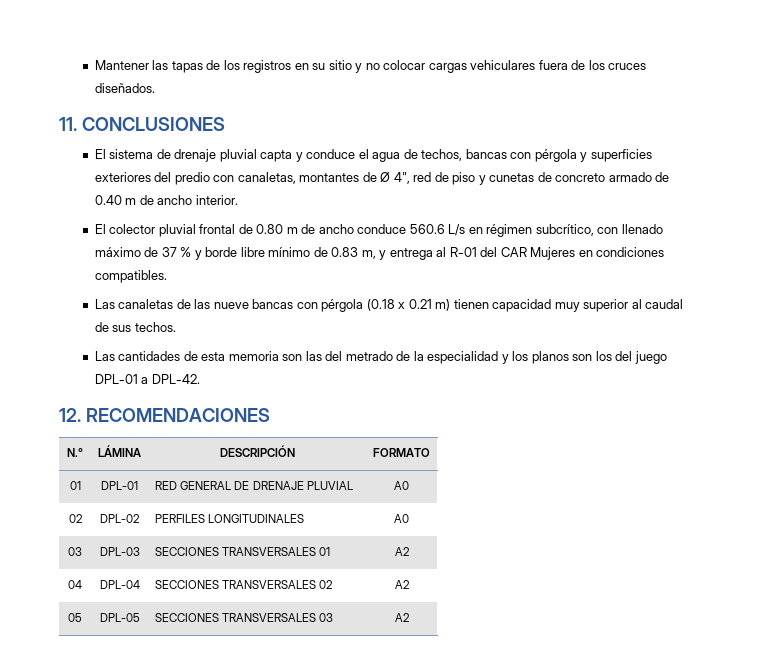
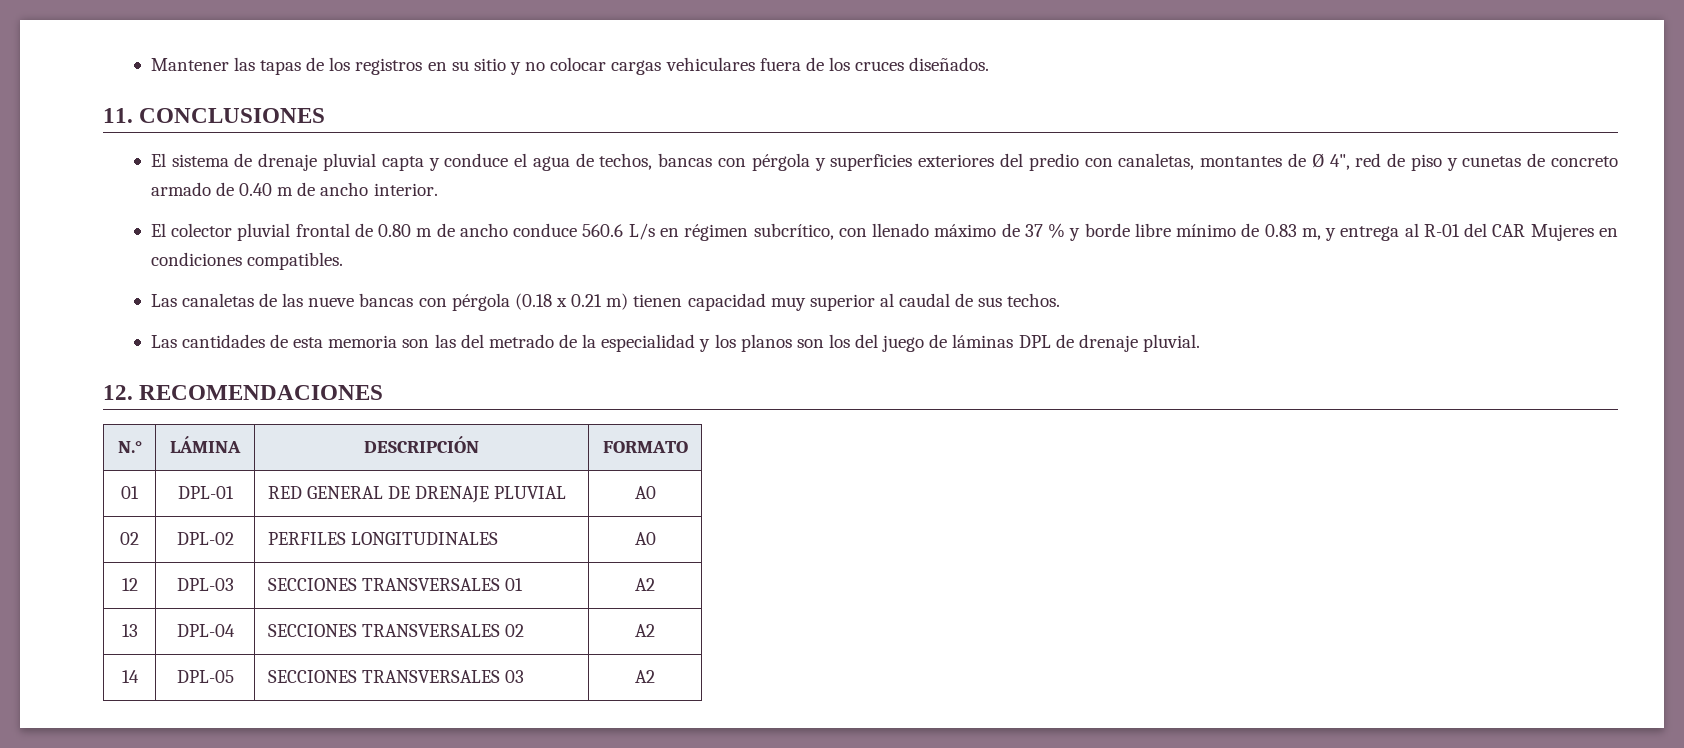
- Las cantidades de esta memoria son las del metrado de la especialidad y los planos son los del juego DPL-01 a DPL-42.
+ Las cantidades de esta memoria son las del metrado de la especialidad y los planos son los del juego de láminas DPL de drenaje pluvial.
- 03 | DPL-03 | SECCIONES TRANSVERSALES 01 | A2
+ 12 | DPL-03 | SECCIONES TRANSVERSALES 01 | A2
- 04 | DPL-04 | SECCIONES TRANSVERSALES 02 | A2
+ 13 | DPL-04 | SECCIONES TRANSVERSALES 02 | A2
- 05 | DPL-05 | SECCIONES TRANSVERSALES 03 | A2
+ 14 | DPL-05 | SECCIONES TRANSVERSALES 03 | A2

